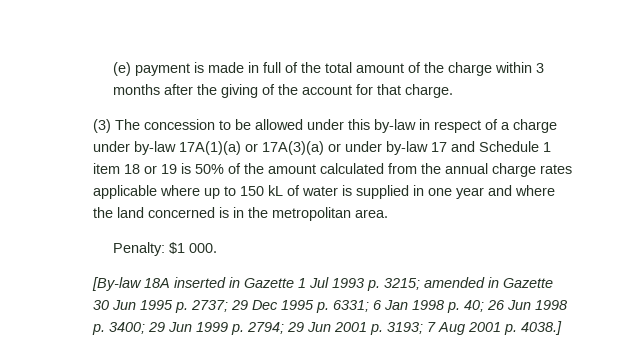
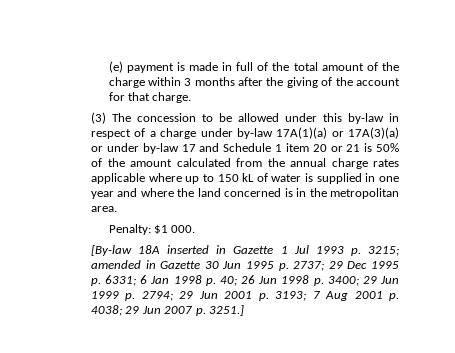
- (3) The concession to be allowed under this by-law in respect of a charge under by-law 17A(1)(a) or 17A(3)(a) or under by-law 17 and Schedule 1 item 18 or 19 is 50% of the amount calculated from the annual charge rates applicable where up to 150 kL of water is supplied in one year and where the land concerned is in the metropolitan area.
+ (3) The concession to be allowed under this by-law in respect of a charge under by-law 17A(1)(a) or 17A(3)(a) or under by-law 17 and Schedule 1 item 20 or 21 is 50% of the amount calculated from the annual charge rates applicable where up to 150 kL of water is supplied in one year and where the land concerned is in the metropolitan area.
- [By-law 18A inserted in Gazette 1 Jul 1993 p. 3215; amended in Gazette 30 Jun 1995 p. 2737; 29 Dec 1995 p. 6331; 6 Jan 1998 p. 40; 26 Jun 1998 p. 3400; 29 Jun 1999 p. 2794; 29 Jun 2001 p. 3193; 7 Aug 2001 p. 4038.]
+ [By-law 18A inserted in Gazette 1 Jul 1993 p. 3215; amended in Gazette 30 Jun 1995 p. 2737; 29 Dec 1995 p. 6331; 6 Jan 1998 p. 40; 26 Jun 1998 p. 3400; 29 Jun 1999 p. 2794; 29 Jun 2001 p. 3193; 7 Aug 2001 p. 4038; 29 Jun 2007 p. 3251.]

